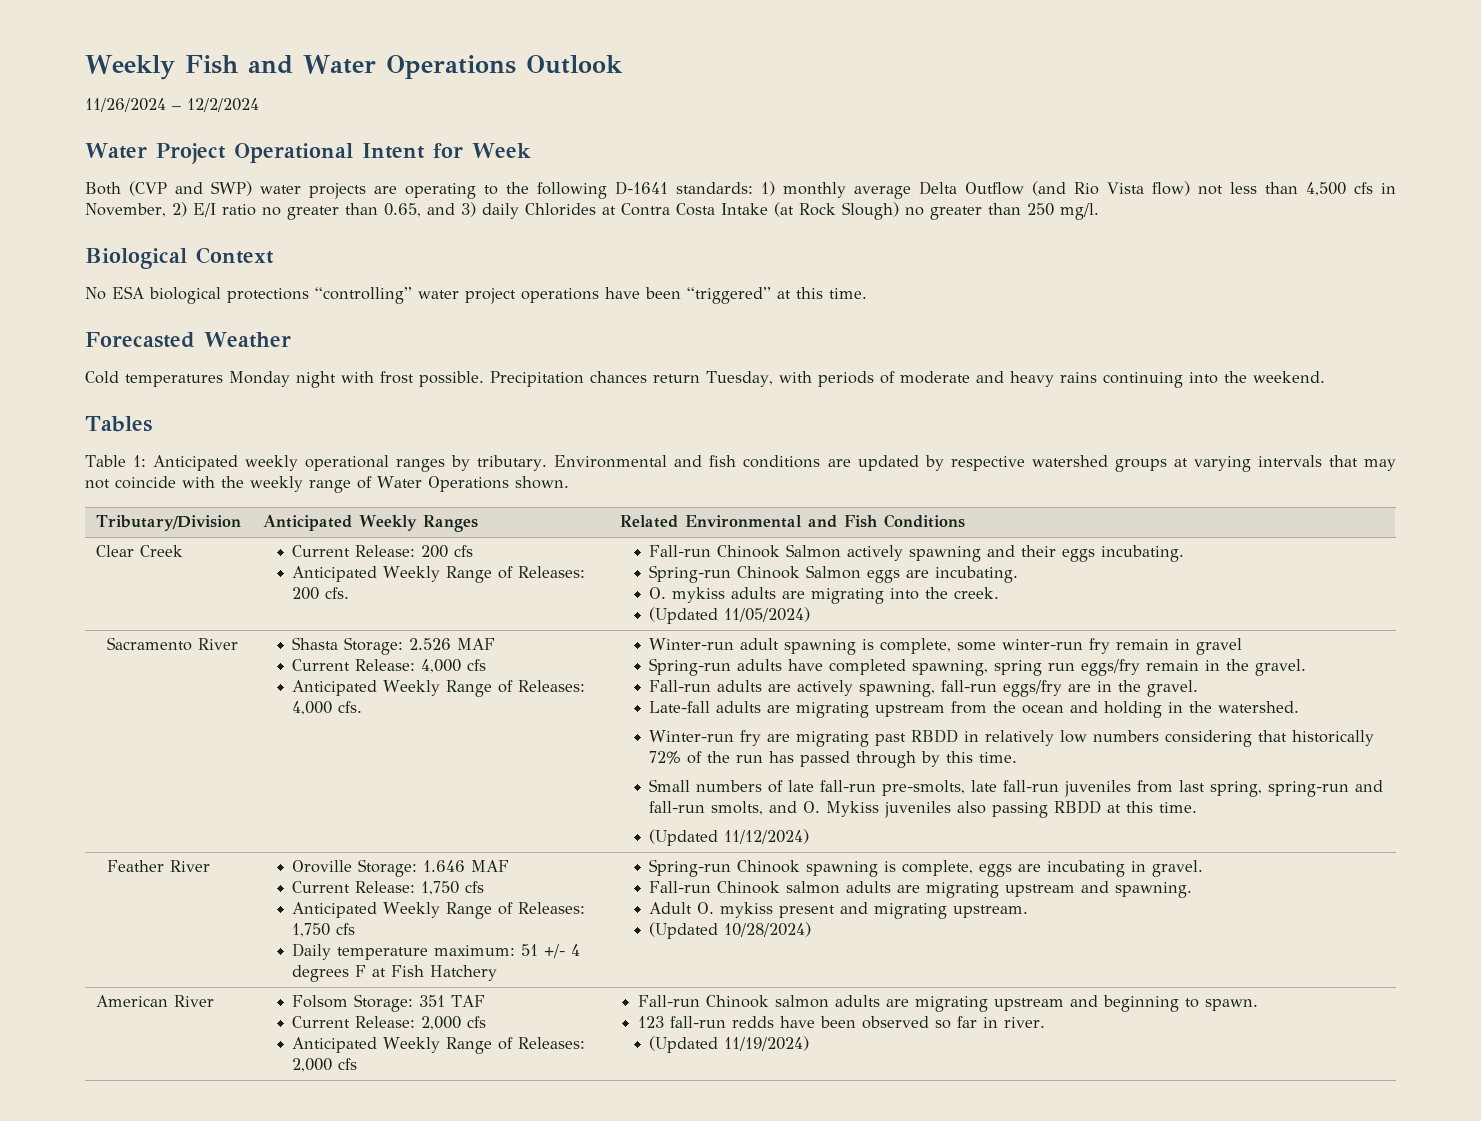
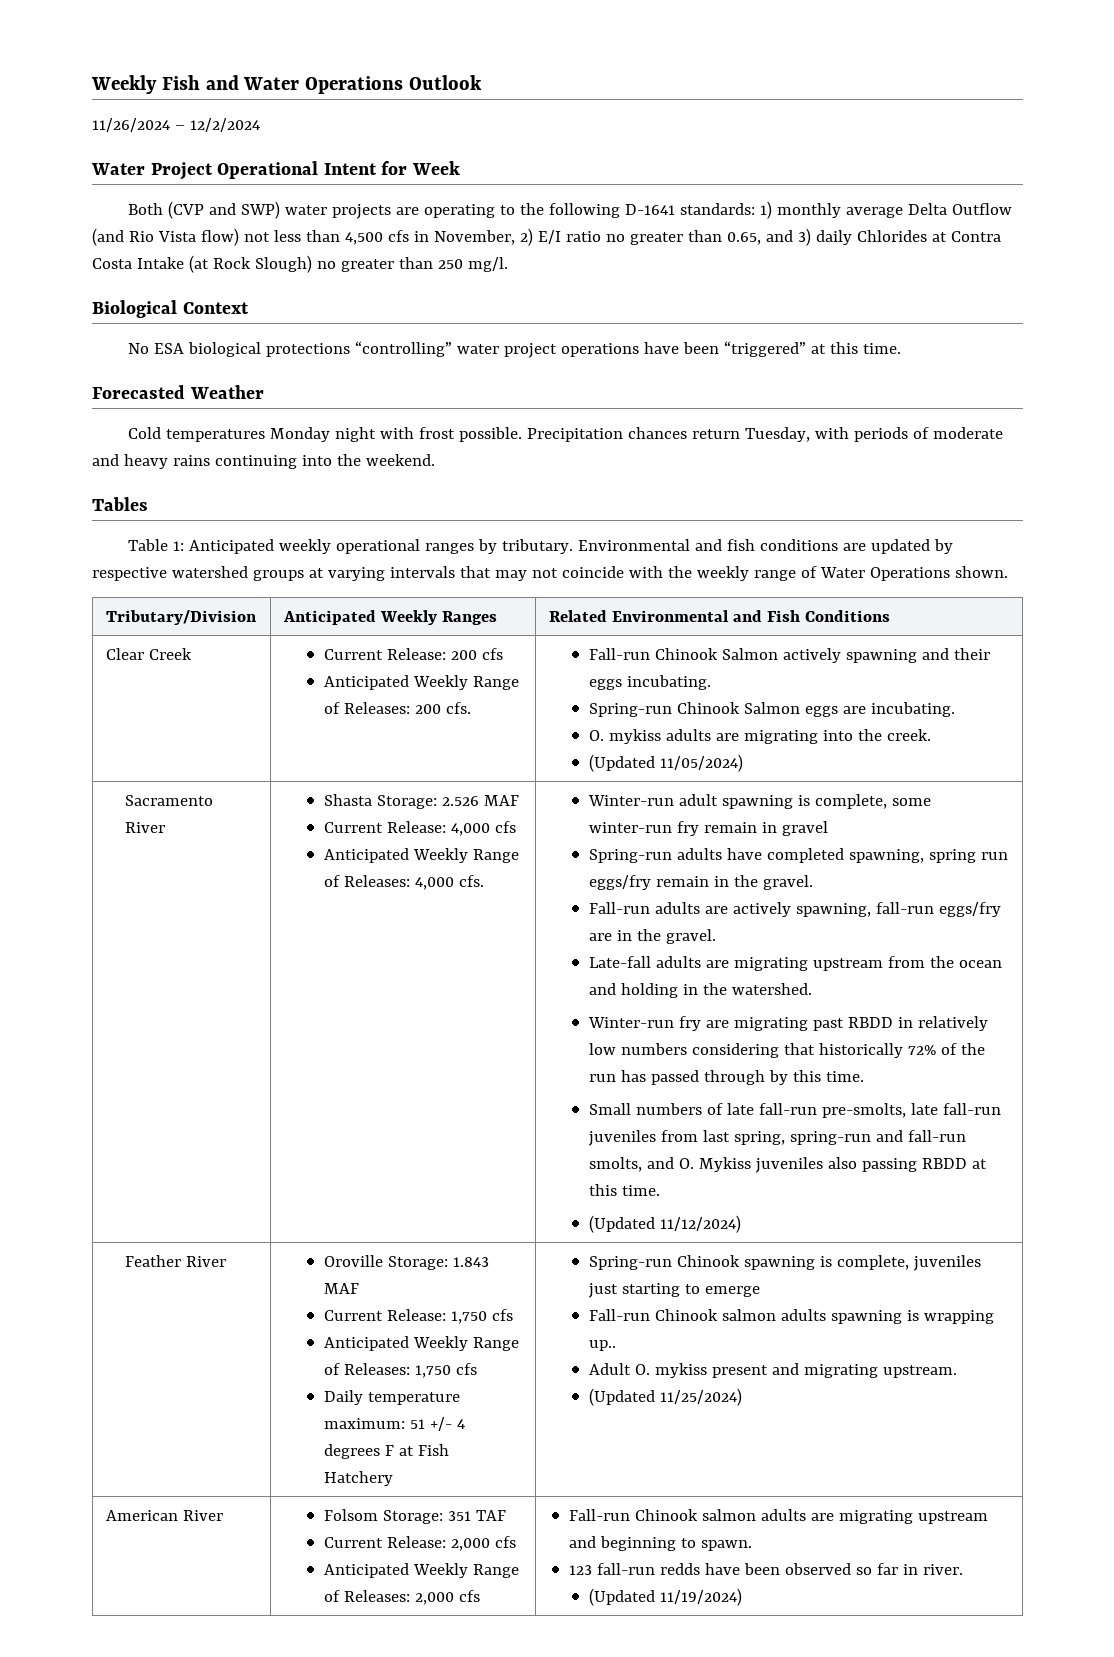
- Oroville Storage: 1.646 MAF
+ Oroville Storage: 1.843 MAF
- Spring-run Chinook spawning is complete, eggs are incubating in gravel.
- Fall-run Chinook salmon adults are migrating upstream and spawning.
+ Spring-run Chinook spawning is complete, juveniles just starting to emerge
+ Fall-run Chinook salmon adults spawning is wrapping up..
- (Updated 10/28/2024)
+ (Updated 11/25/2024)

